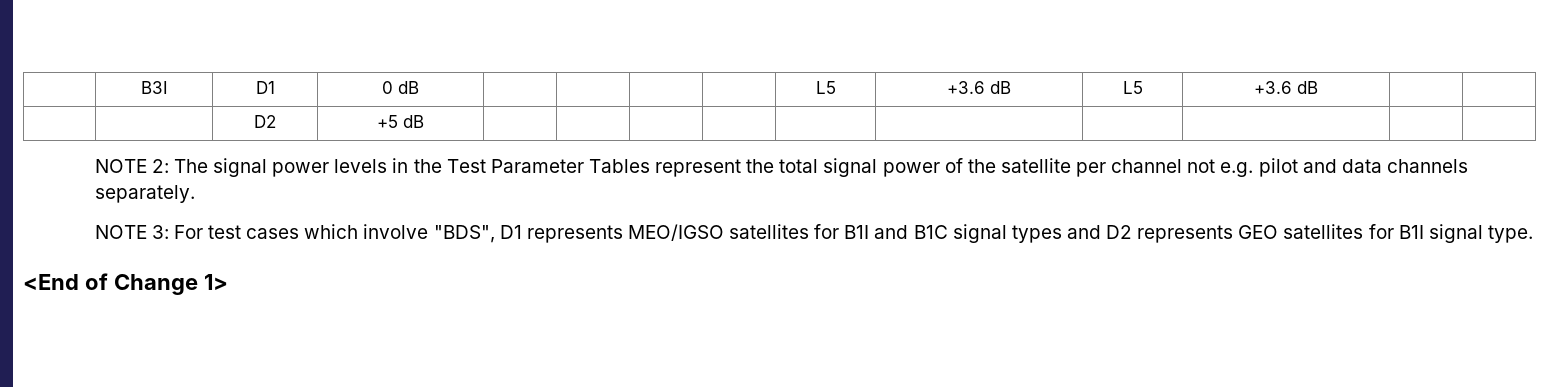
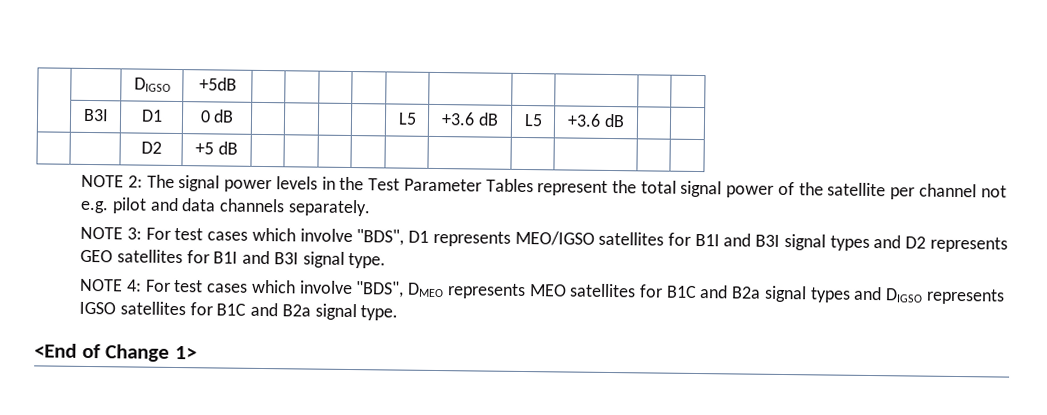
+ | | DIGSO | +5dB | | | | | | | | | |
- NOTE 3: For test cases which involve "BDS", D1 represents MEO/IGSO satellites for B1I and B1C signal types and D2 represents GEO satellites for B1I signal type.
+ NOTE 3: For test cases which involve "BDS", D1 represents MEO/IGSO satellites for B1I and B3I signal types and D2 represents GEO satellites for B1I and B3I signal type.
+ NOTE 4: For test cases which involve "BDS", DMEO represents MEO satellites for B1C and B2a signal types and DIGSO represents IGSO satellites for B1C and B2a signal type.

